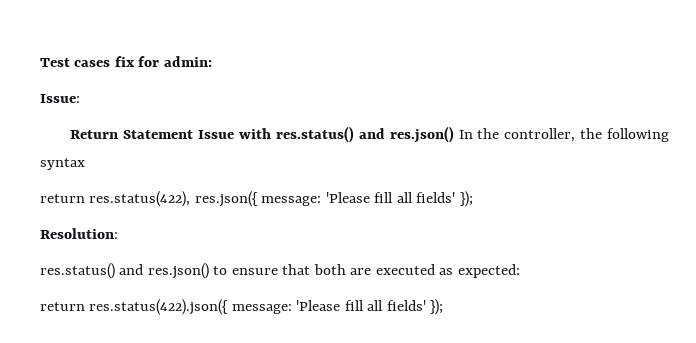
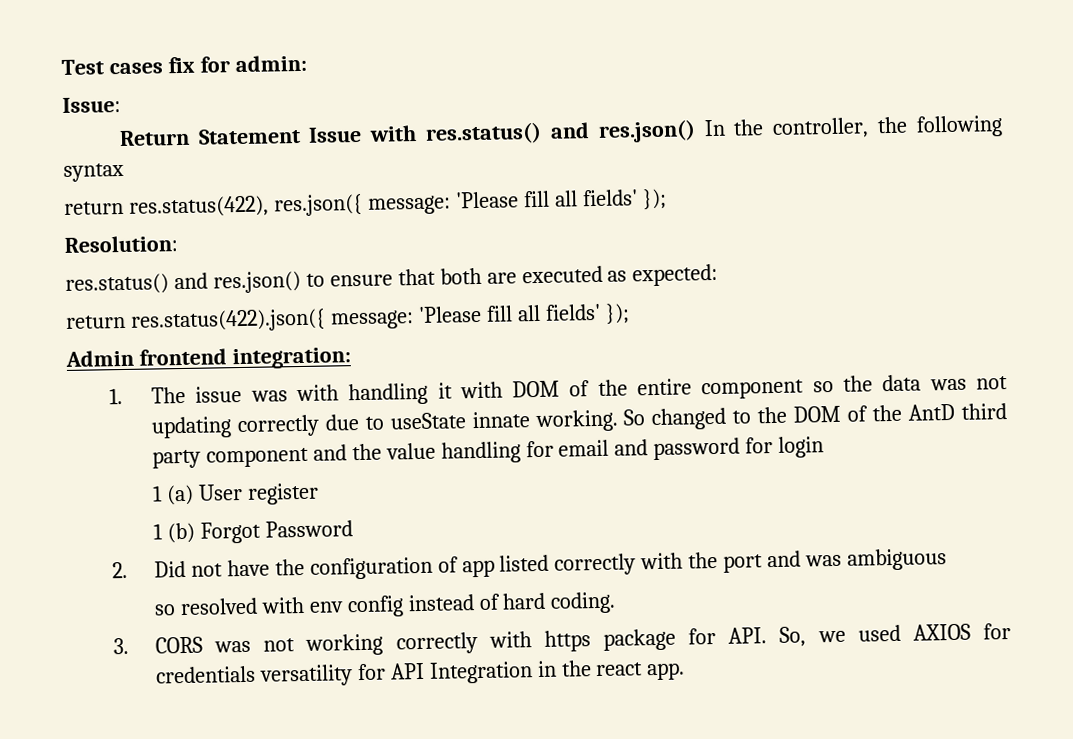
+ Admin frontend integration:
+ 1. The issue was with handling it with DOM of the entire component so the data was not updating correctly due to useState innate working. So changed to the DOM of the AntD third party component and the value handling for email and password for login
+ 1 (a) User register
+ 1 (b) Forgot Password
+ 2. Did not have the configuration of app listed correctly with the port and was ambiguous
+ so resolved with env config instead of hard coding.
+ 3. CORS was not working correctly with https package for API. So, we used AXIOS for credentials versatility for API Integration in the react app.

